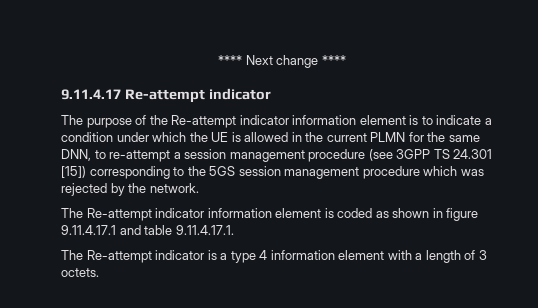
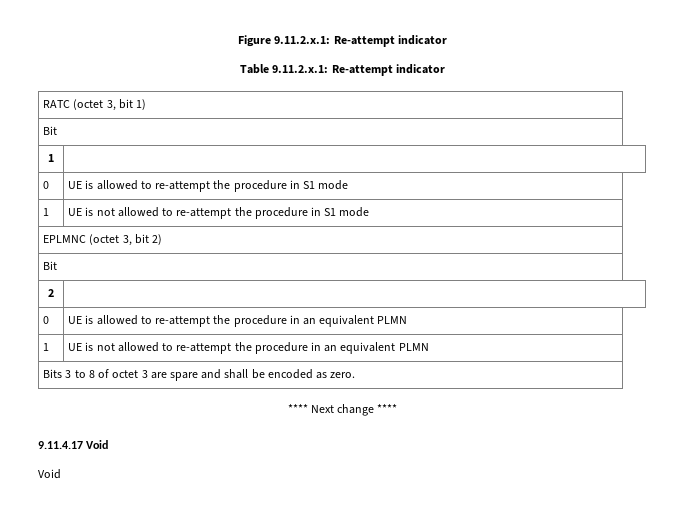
+ Figure 9.11.2.x.1: Re-attempt indicator
+ Table 9.11.2.x.1: Re-attempt indicator
+ RATC (octet 3, bit 1)
+ Bit
+ 1 |
+ 0 | UE is allowed to re-attempt the procedure in S1 mode
+ 1 | UE is not allowed to re-attempt the procedure in S1 mode
+ EPLMNC (octet 3, bit 2)
+ Bit
+ 2 |
+ 0 | UE is allowed to re-attempt the procedure in an equivalent PLMN
+ 1 | UE is not allowed to re-attempt the procedure in an equivalent PLMN
+ Bits 3 to 8 of octet 3 are spare and shall be encoded as zero.
- 9.11.4.17 Re-attempt indicator
- The purpose of the Re-attempt indicator information element is to indicate a condition under which the UE is allowed in the current PLMN for the same DNN, to re-attempt a session management procedure (see 3GPP TS 24.301 [15]) corresponding to the 5GS session management procedure which was rejected by the network.
- The Re-attempt indicator information element is coded as shown in figure 9.11.4.17.1 and table 9.11.4.17.1.
- The Re-attempt indicator is a type 4 information element with a length of 3 octets.
+ 9.11.4.17 Void
+ Void

